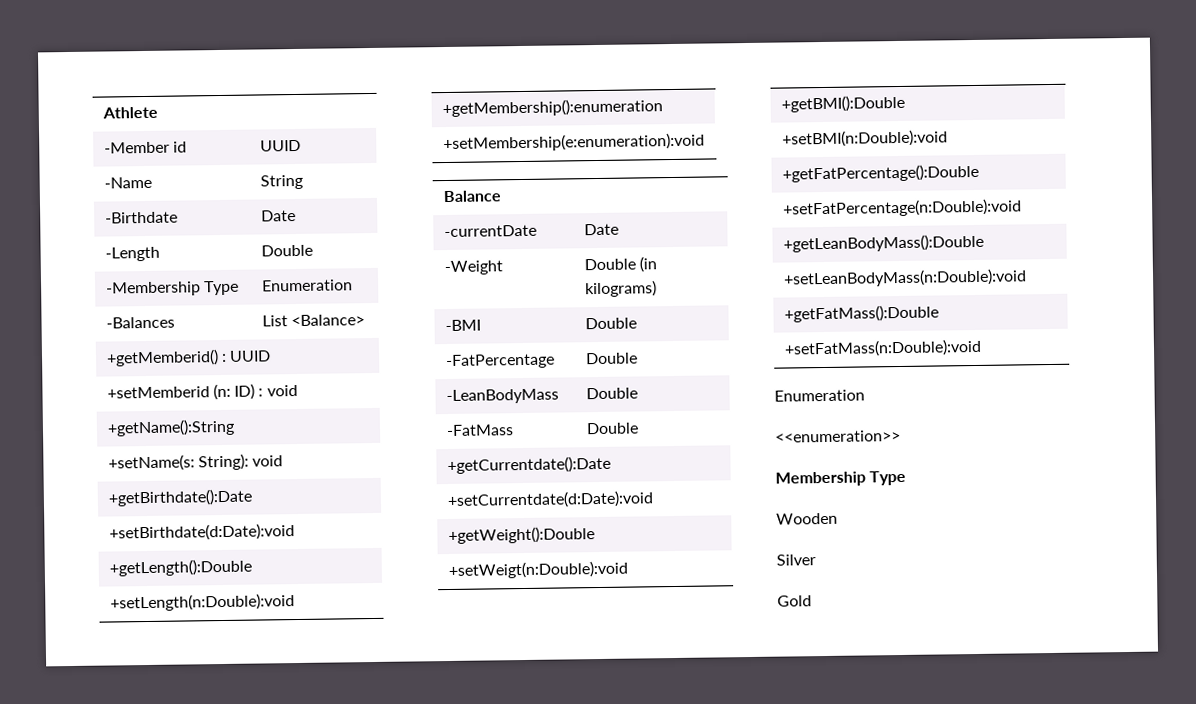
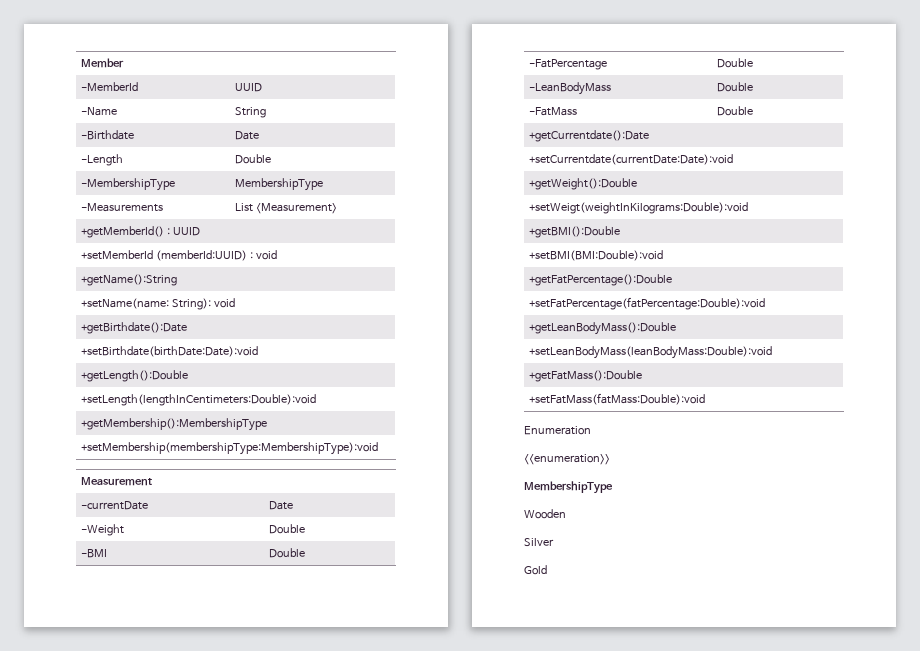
- Athlete
- -Member id | UUID
+ Member
+ -MemberId | UUID
- -Membership Type | Enumeration
- -Balances | List <Balance>
- +getMemberid() : UUID
+ -MembershipType | MembershipType
+ -Measurements | List <Measurement>
+ +getMemberId() : UUID
- +setMemberid (n: ID) : void
+ +setMemberId (memberId:UUID) : void
- +setName(s: String): void
+ +setName(name: String): void
- +setBirthdate(d:Date):void
+ +setBirthdate(birthDate:Date):void
- +setLength(n:Double):void
- +getMembership():enumeration
- +setMembership(e:enumeration):void
- Balance
+ +setLength(lengthInCentimeters:Double):void
+ +getMembership():MembershipType
+ +setMembership(membershipType:MembershipType):void
+ Measurement
- -Weight | Double (in kilograms)
+ -Weight | Double
- +setCurrentdate(d:Date):void
+ +setCurrentdate(currentDate:Date):void
- +setWeigt(n:Double):void
+ +setWeigt(weightInKilograms:Double):void
- +setBMI(n:Double):void
+ +setBMI(BMI:Double):void
- +setFatPercentage(n:Double):void
+ +setFatPercentage(fatPercentage:Double):void
- +setLeanBodyMass(n:Double):void
+ +setLeanBodyMass(leanBodyMass:Double):void
- +setFatMass(n:Double):void
+ +setFatMass(fatMass:Double):void
  <<enumeration>>
- Membership Type
+ MembershipType

